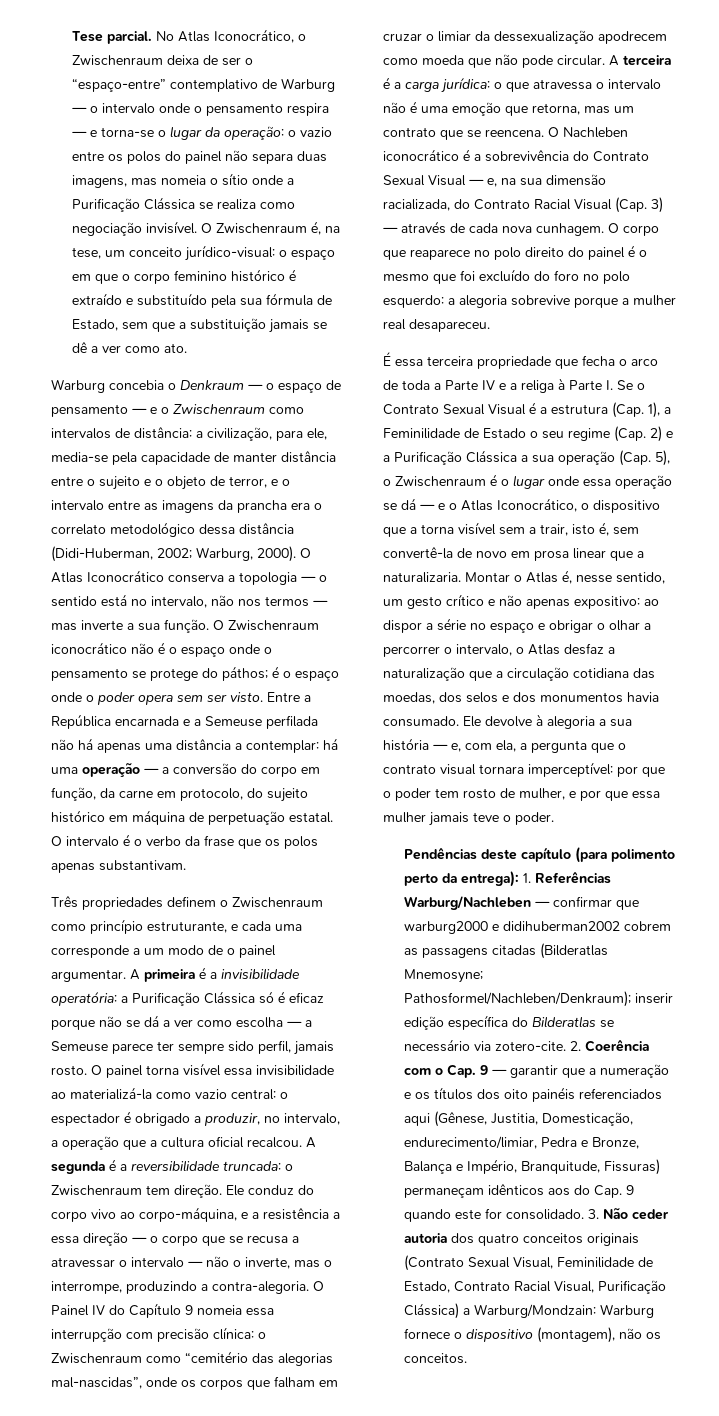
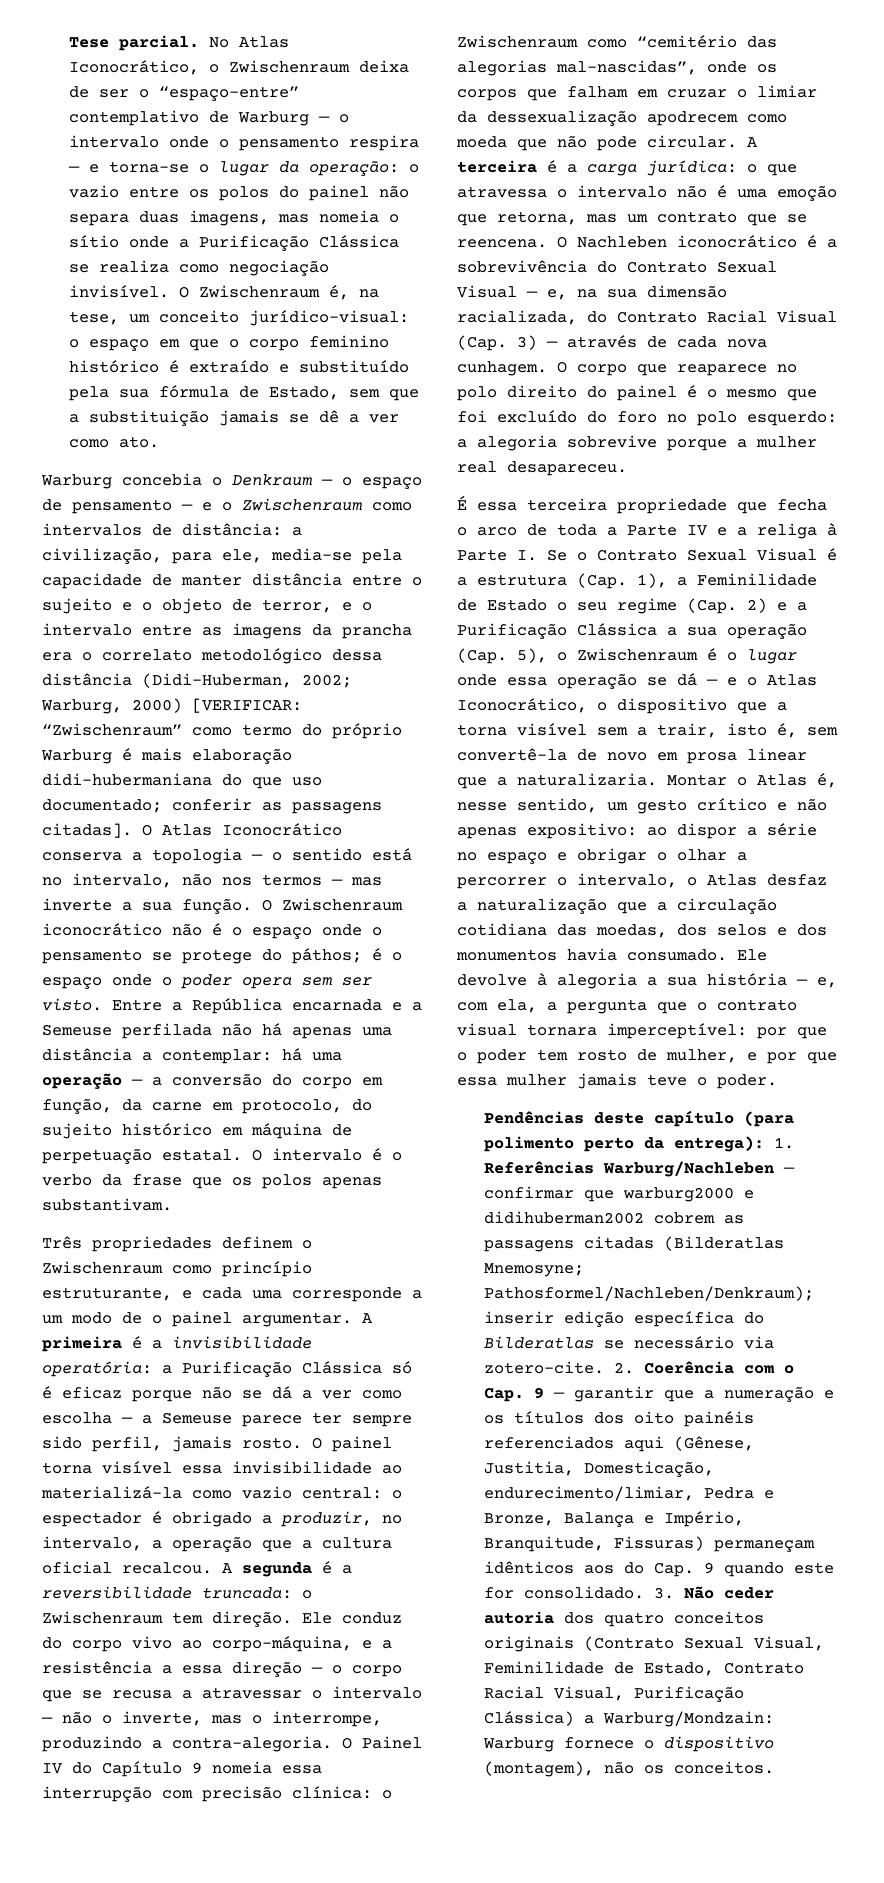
- Warburg concebia o Denkraum — o espaço de pensamento — e o Zwischenraum como intervalos de distância: a civilização, para ele, media-se pela capacidade de manter distância entre o sujeito e o objeto de terror, e o intervalo entre as imagens da prancha era o correlato metodológico dessa distância (Didi-Huberman, 2002; Warburg, 2000).
+ Warburg concebia o Denkraum — o espaço de pensamento — e o Zwischenraum como intervalos de distância: a civilização, para ele, media-se pela capacidade de manter distância entre o sujeito e o objeto de terror, e o intervalo entre as imagens da prancha era o correlato metodológico dessa distância (Didi-Huberman, 2002; Warburg, 2000) [VERIFICAR: “Zwischenraum” como termo do próprio Warburg é mais elaboração didi-hubermaniana do que uso documentado; conferir as passagens citadas].

